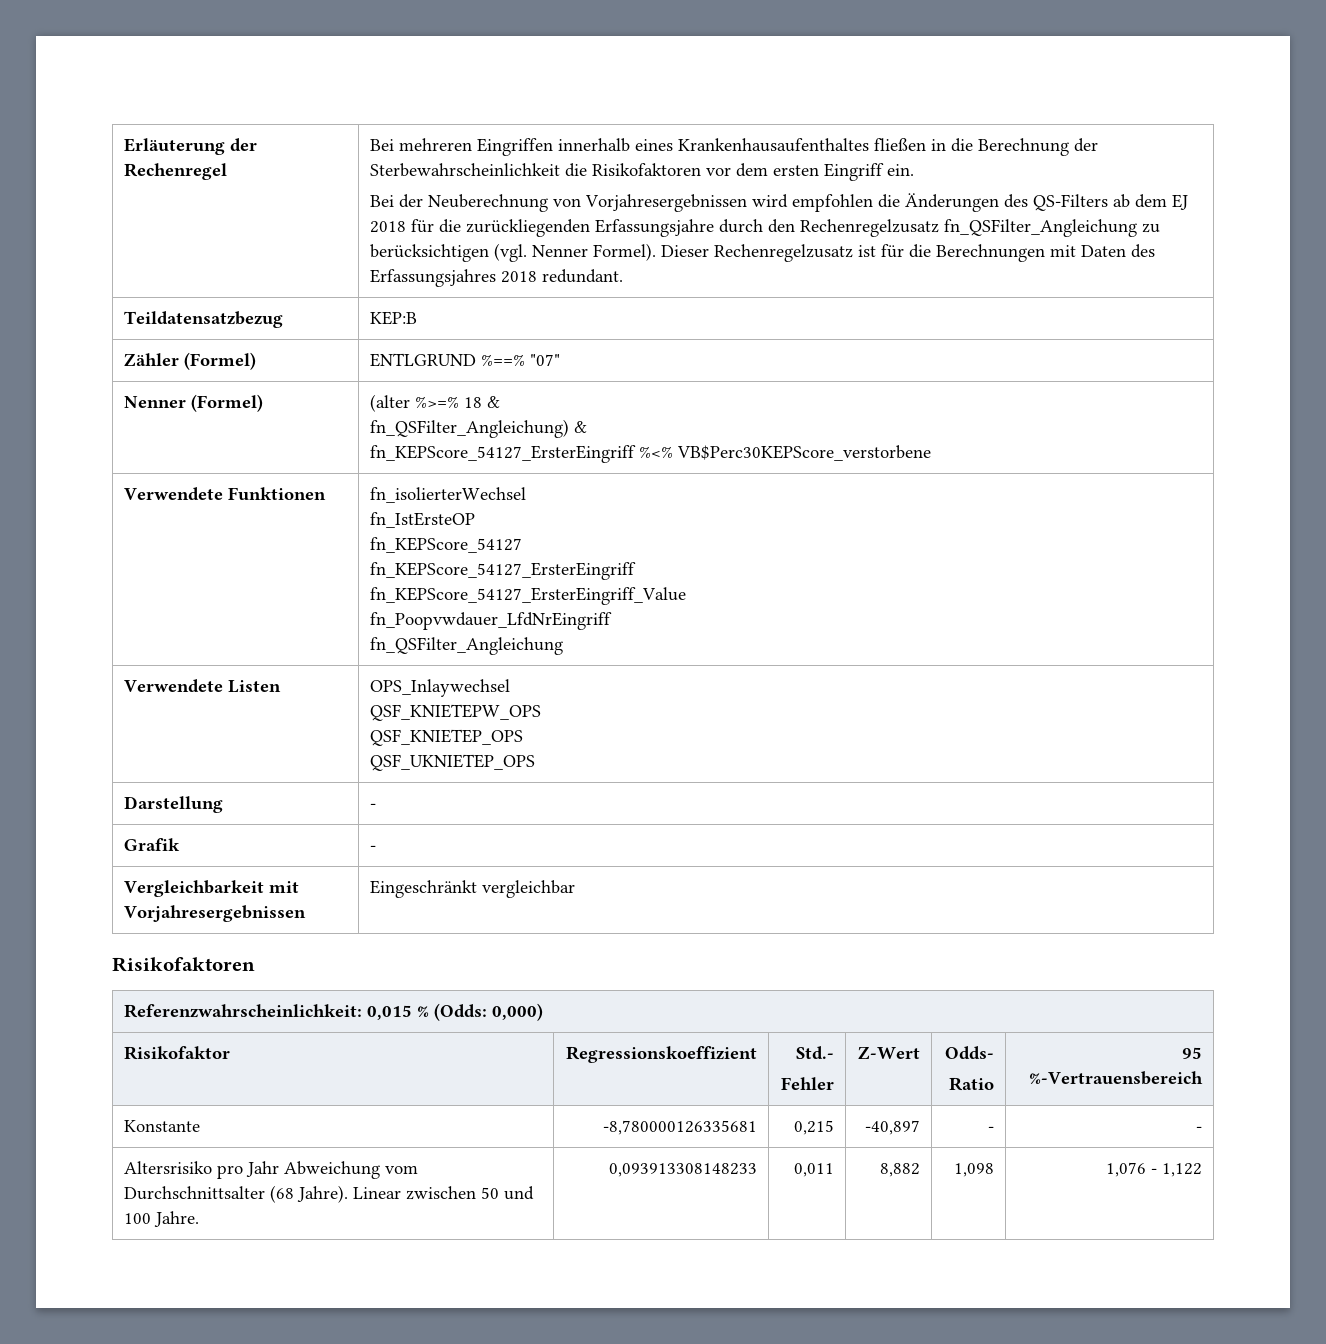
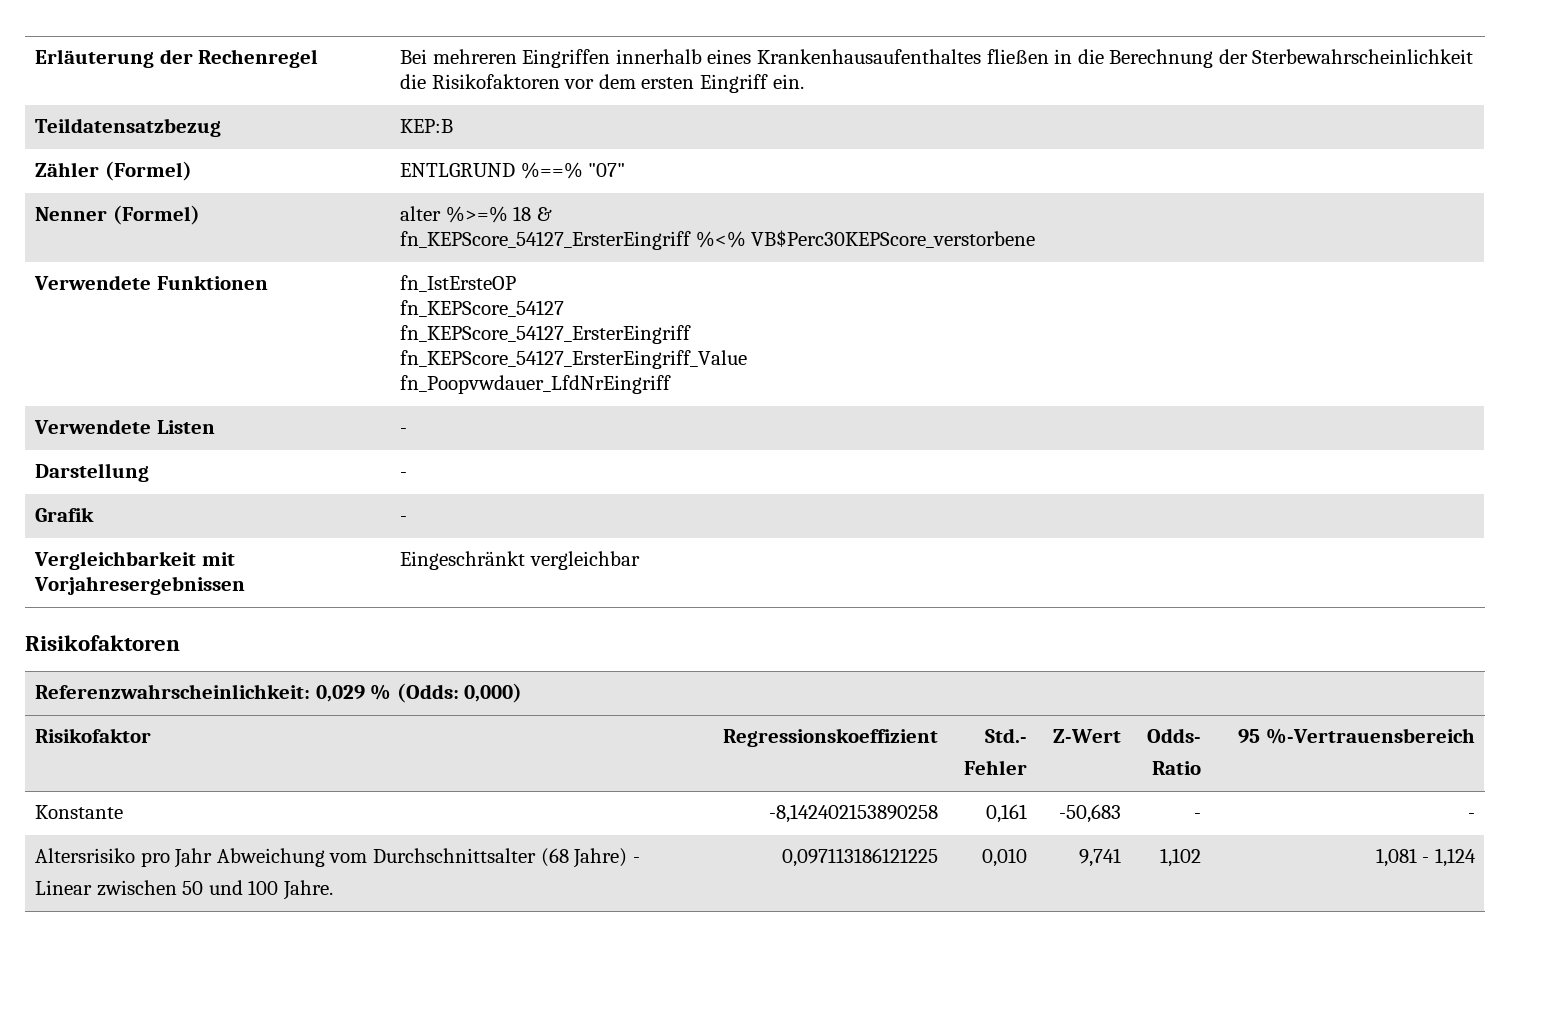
- Bei der Neuberechnung von Vorjahresergebnissen wird empfohlen die Änderungen des QS-Filters ab dem EJ 2018 für die zurückliegenden Erfassungsjahre durch den Rechenregelzusatz fn_QSFilter_Angleichung zu berücksichtigen (vgl. Nenner Formel). Dieser Rechenregelzusatz ist für die Berechnungen mit Daten des Erfassungsjahres 2018 redundant.
- Nenner (Formel) | (alter %>=% 18 &
- fn_QSFilter_Angleichung) &
+ Nenner (Formel) | alter %>=% 18 &
- Verwendete Funktionen | fn_isolierterWechsel
- fn_IstErsteOP
+ Verwendete Funktionen | fn_IstErsteOP
  fn_KEPScore_54127
  fn_KEPScore_54127_ErsterEingriff
  fn_KEPScore_54127_ErsterEingriff_Value
  fn_Poopvwdauer_LfdNrEingriff
- fn_QSFilter_Angleichung
- Verwendete Listen | OPS_Inlaywechsel
- QSF_KNIETEPW_OPS
- QSF_KNIETEP_OPS
- QSF_UKNIETEP_OPS
+ Verwendete Listen | -
- Referenzwahrscheinlichkeit: 0,015 % (Odds: 0,000)
+ Referenzwahrscheinlichkeit: 0,029 % (Odds: 0,000)
- Konstante | -8,780000126335681 | 0,215 | -40,897 | - | -
+ Konstante | -8,142402153890258 | 0,161 | -50,683 | - | -
- Altersrisiko pro Jahr Abweichung vom Durchschnittsalter (68 Jahre). Linear zwischen 50 und 100 Jahre. | 0,093913308148233 | 0,011 | 8,882 | 1,098 | 1,076 - 1,122
+ Altersrisiko pro Jahr Abweichung vom Durchschnittsalter (68 Jahre) -
+ Linear zwischen 50 und 100 Jahre. | 0,097113186121225 | 0,010 | 9,741 | 1,102 | 1,081 - 1,124

